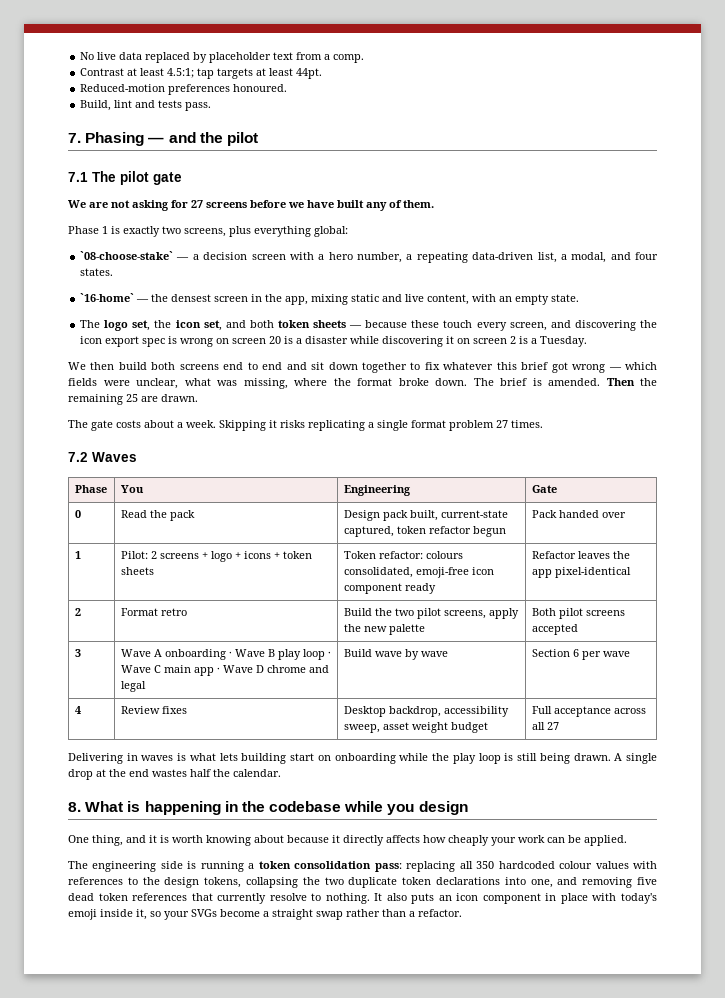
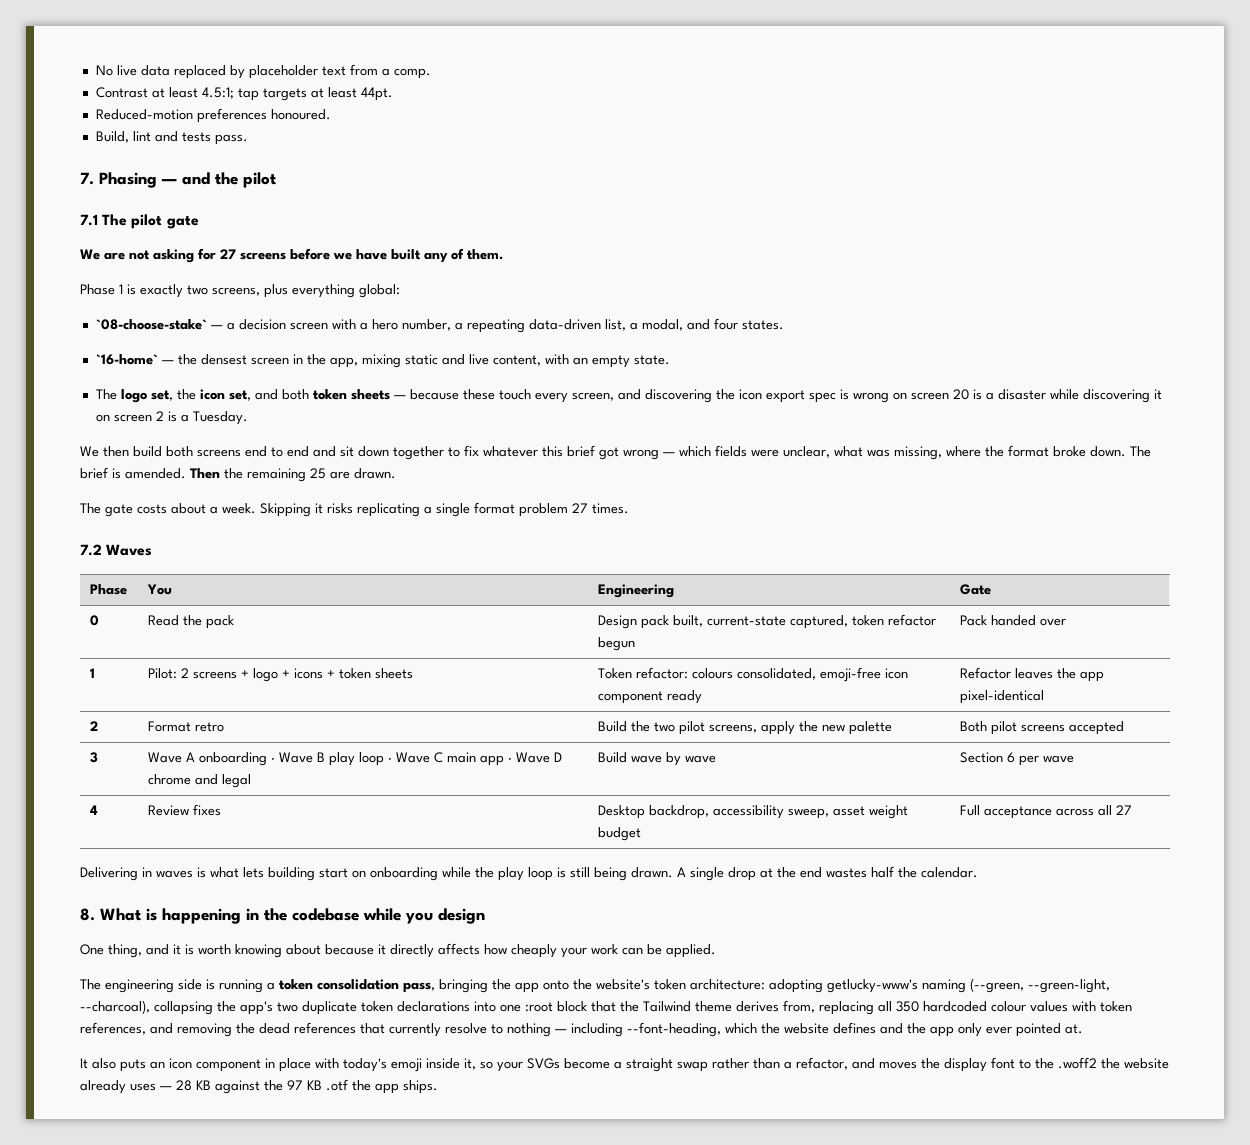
- The engineering side is running a token consolidation pass: replacing all 350 hardcoded colour values with references to the design tokens, collapsing the two duplicate token declarations into one, and removing five dead token references that currently resolve to nothing. It also puts an icon component in place with today's emoji inside it, so your SVGs become a straight swap rather than a refactor.
+ The engineering side is running a token consolidation pass, bringing the app onto the website's token architecture: adopting getlucky-www's naming (--green, --green-light, --charcoal), collapsing the app's two duplicate token declarations into one :root block that the Tailwind theme derives from, replacing all 350 hardcoded colour values with token references, and removing the dead references that currently resolve to nothing — including --font-heading, which the website defines and the app only ever pointed at.
+ It also puts an icon component in place with today's emoji inside it, so your SVGs become a straight swap rather than a refactor, and moves the display font to the .woff2 the website already uses — 28 KB against the 97 KB .otf the app ships.

